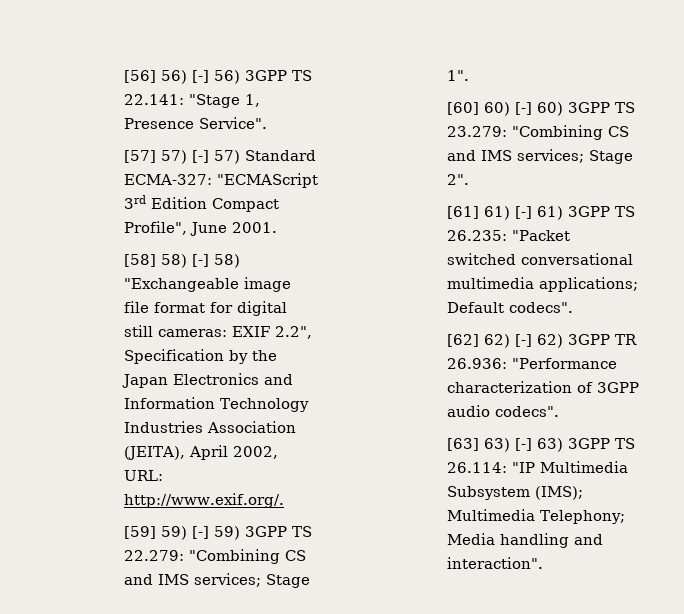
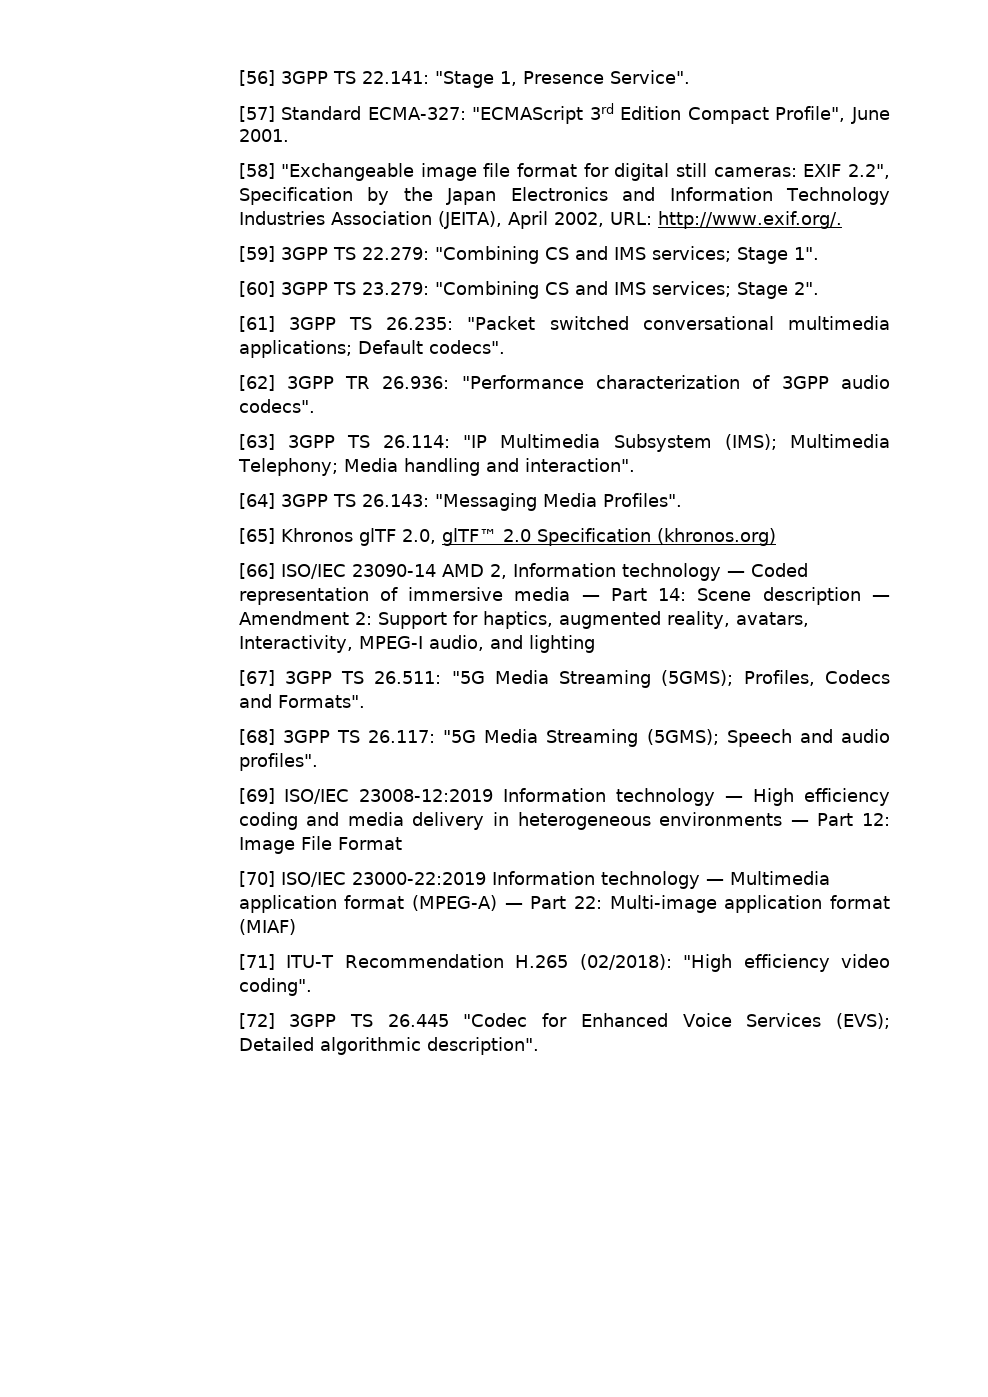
- [56] 56) [-] 56) 3GPP TS 22.141: "Stage 1, Presence Service".
+ [56] 3GPP TS 22.141: "Stage 1, Presence Service".
- [57] 57) [-] 57) Standard ECMA-327: "ECMAScript 3rd Edition Compact Profile", June 2001.
+ [57] Standard ECMA-327: "ECMAScript 3rd Edition Compact Profile", June 2001.
- [58] 58) [-] 58) "Exchangeable image file format for digital still cameras: EXIF 2.2", Specification by the Japan Electronics and Information Technology Industries Association (JEITA), April 2002, URL: http://www.exif.org/.
+ [58] "Exchangeable image file format for digital still cameras: EXIF 2.2", Specification by the Japan Electronics and Information Technology Industries Association (JEITA), April 2002, URL: http://www.exif.org/.
- [59] 59) [-] 59) 3GPP TS 22.279: "Combining CS and IMS services; Stage 1".
+ [59] 3GPP TS 22.279: "Combining CS and IMS services; Stage 1".
- [60] 60) [-] 60) 3GPP TS 23.279: "Combining CS and IMS services; Stage 2".
+ [60] 3GPP TS 23.279: "Combining CS and IMS services; Stage 2".
- [61] 61) [-] 61) 3GPP TS 26.235: "Packet switched conversational multimedia applications; Default codecs".
+ [61] 3GPP TS 26.235: "Packet switched conversational multimedia applications; Default codecs".
- [62] 62) [-] 62) 3GPP TR 26.936: "Performance characterization of 3GPP audio codecs".
+ [62] 3GPP TR 26.936: "Performance characterization of 3GPP audio codecs".
- [63] 63) [-] 63) 3GPP TS 26.114: "IP Multimedia Subsystem (IMS); Multimedia Telephony; Media handling and interaction".
+ [63] 3GPP TS 26.114: "IP Multimedia Subsystem (IMS); Multimedia Telephony; Media handling and interaction".
+ [64] 3GPP TS 26.143: "Messaging Media Profiles".
+ [65] Khronos glTF 2.0, glTF™ 2.0 Specification (khronos.org)
+ [66] ISO/IEC 23090-14 AMD 2, Information technology — Coded representation of immersive media — Part 14: Scene description — Amendment 2: Support for haptics, augmented reality, avatars, Interactivity, MPEG-I audio, and lighting
+ [67] 3GPP TS 26.511: "5G Media Streaming (5GMS); Profiles, Codecs and Formats".
+ [68] 3GPP TS 26.117: "5G Media Streaming (5GMS); Speech and audio profiles".
+ [69] ISO/IEC 23008-12:2019 Information technology — High efficiency coding and media delivery in heterogeneous environments — Part 12: Image File Format
+ [70] ISO/IEC 23000-22:2019 Information technology — Multimedia application format (MPEG-A) — Part 22: Multi-image application format (MIAF)
+ [71] ITU-T Recommendation H.265 (02/2018): "High efficiency video coding".
+ [72] 3GPP TS 26.445 "Codec for Enhanced Voice Services (EVS); Detailed algorithmic description".

